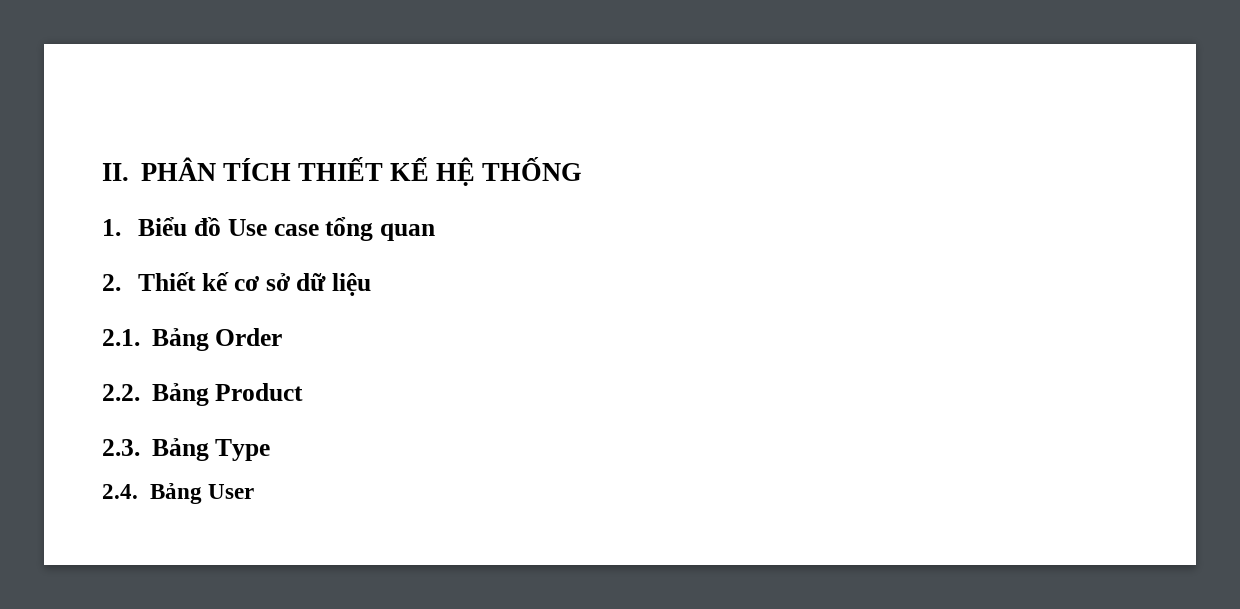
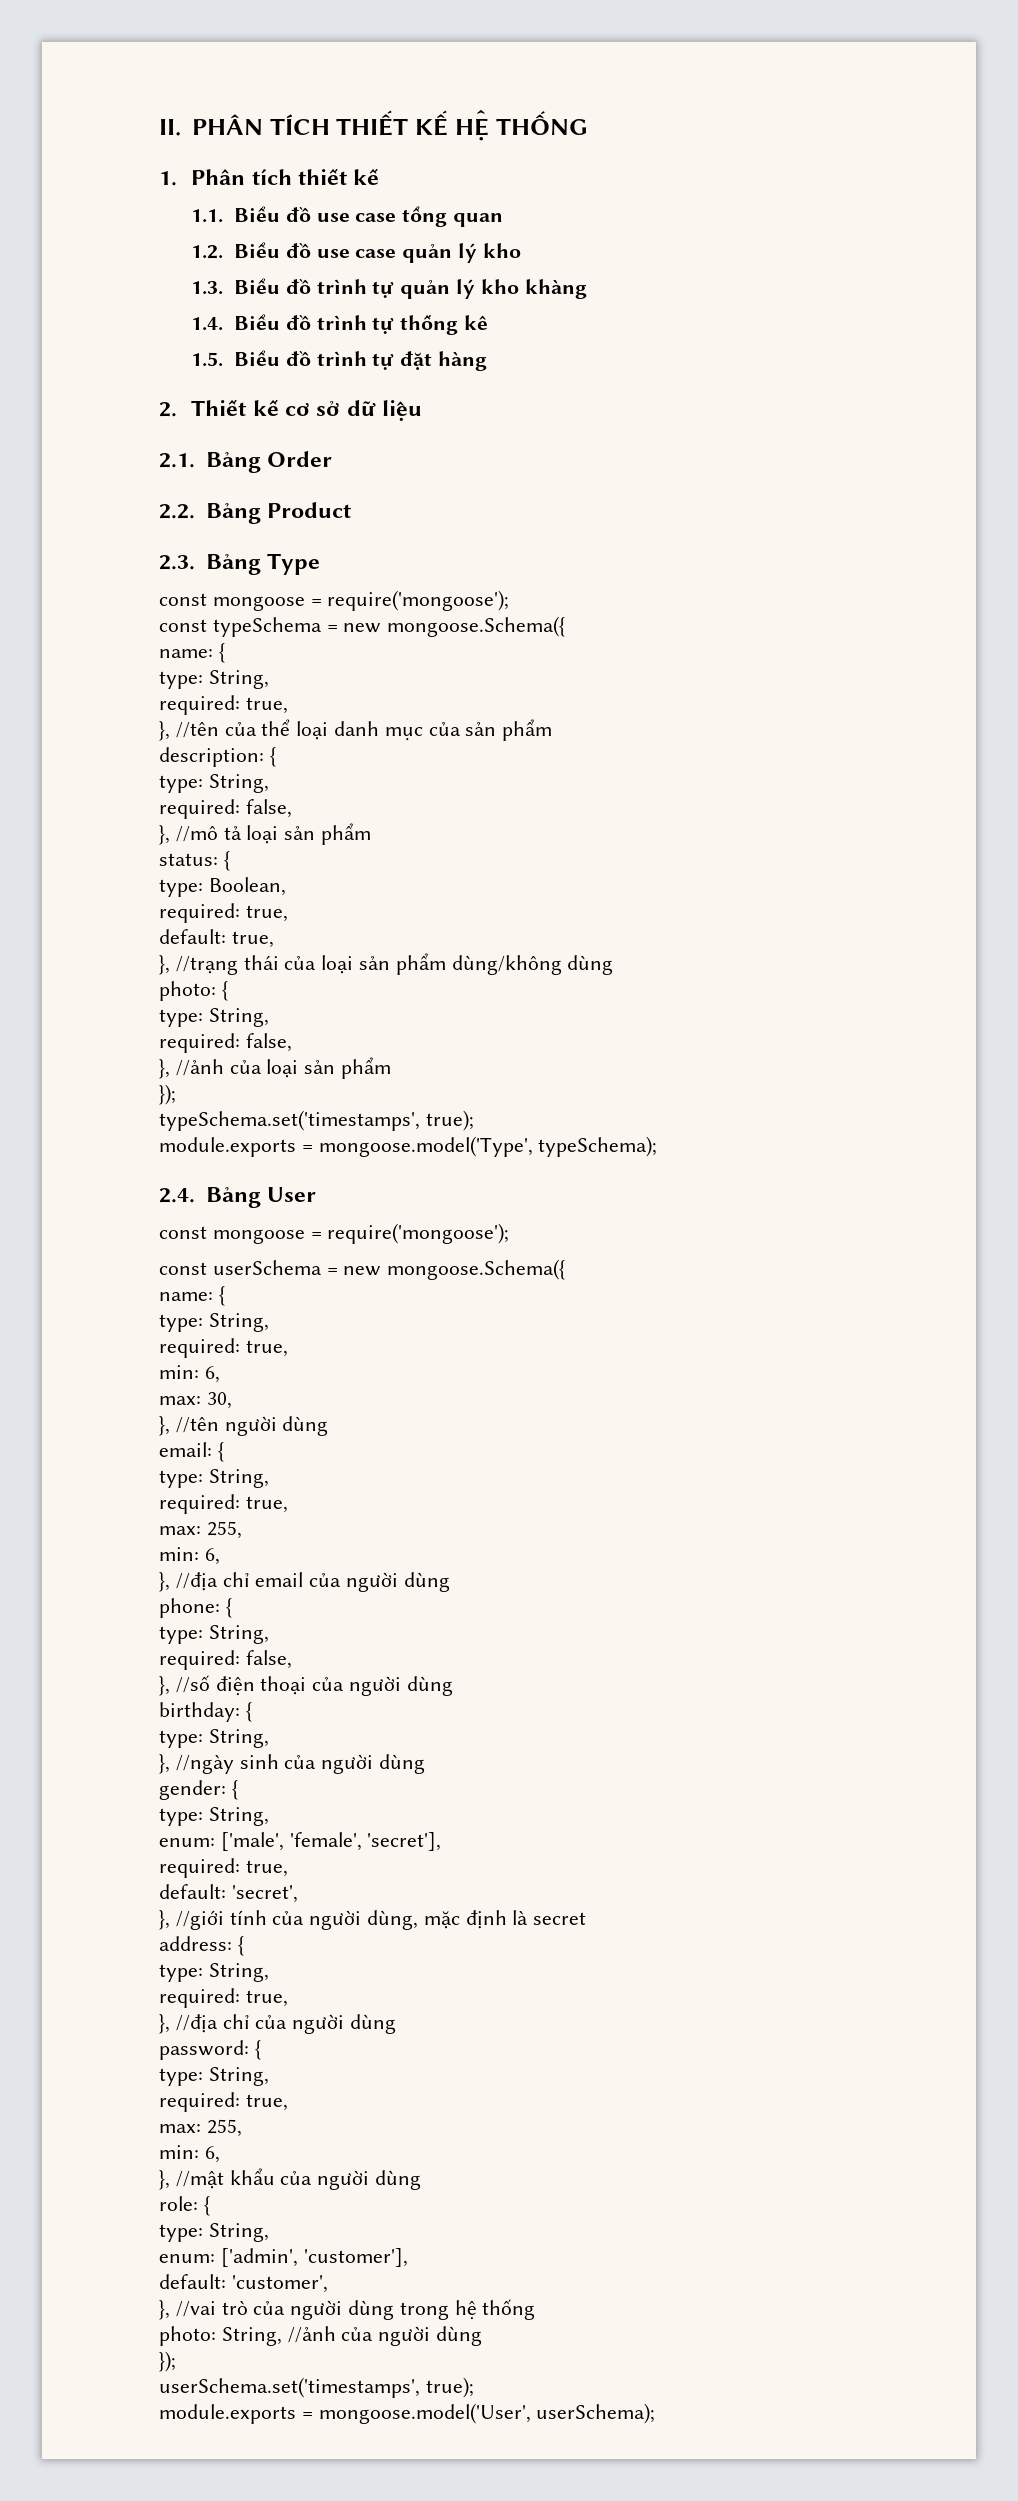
- 1. Biểu đồ Use case tổng quan
+ 1. Phân tích thiết kế
+ 1.1. Biểu đồ use case tổng quan
+ 1.2. Biểu đồ use case quản lý kho
+ 1.3. Biểu đồ trình tự quản lý kho khàng
+ 1.4. Biểu đồ trình tự thống kê
+ 1.5. Biểu đồ trình tự đặt hàng
  2.3. Bảng Type
+ const mongoose = require('mongoose');
+ const typeSchema = new mongoose.Schema({
+ name: {
+ type: String,
+ required: true,
+ }, //tên của thể loại danh mục của sản phẩm
+ description: {
+ type: String,
+ required: false,
+ }, //mô tả loại sản phẩm
+ status: {
+ type: Boolean,
+ required: true,
+ default: true,
+ }, //trạng thái của loại sản phẩm dùng/không dùng
+ photo: {
+ type: String,
+ required: false,
+ }, //ảnh của loại sản phẩm
+ });
+ typeSchema.set('timestamps', true);
+ module.exports = mongoose.model('Type', typeSchema);
  2.4. Bảng User
+ const mongoose = require('mongoose');
+ const userSchema = new mongoose.Schema({
+ name: {
+ type: String,
+ required: true,
+ min: 6,
+ max: 30,
+ }, //tên người dùng
+ email: {
+ type: String,
+ required: true,
+ max: 255,
+ min: 6,
+ }, //địa chỉ email của người dùng
+ phone: {
+ type: String,
+ required: false,
+ }, //số điện thoại của người dùng
+ birthday: {
+ type: String,
+ }, //ngày sinh của người dùng
+ gender: {
+ type: String,
+ enum: ['male', 'female', 'secret'],
+ required: true,
+ default: 'secret',
+ }, //giới tính của người dùng, mặc định là secret
+ address: {
+ type: String,
+ required: true,
+ }, //địa chỉ của người dùng
+ password: {
+ type: String,
+ required: true,
+ max: 255,
+ min: 6,
+ }, //mật khẩu của người dùng
+ role: {
+ type: String,
+ enum: ['admin', 'customer'],
+ default: 'customer',
+ }, //vai trò của người dùng trong hệ thống
+ photo: String, //ảnh của người dùng
+ });
+ userSchema.set('timestamps', true);
+ module.exports = mongoose.model('User', userSchema);

